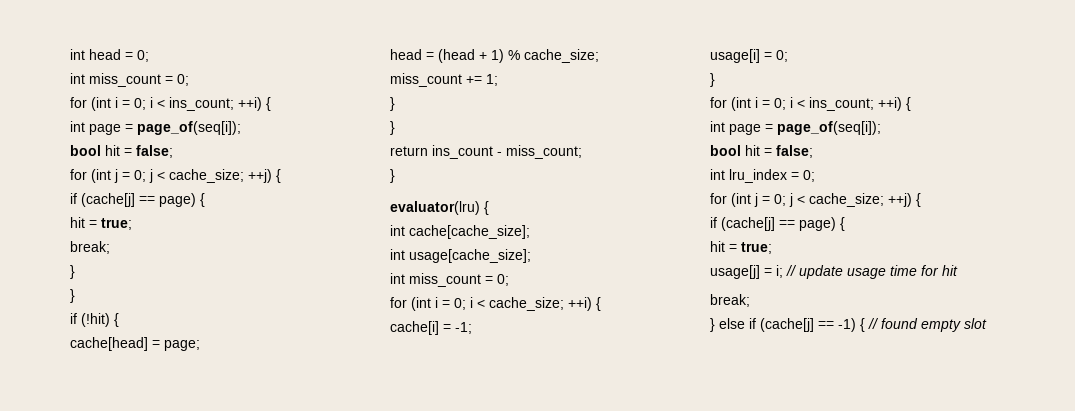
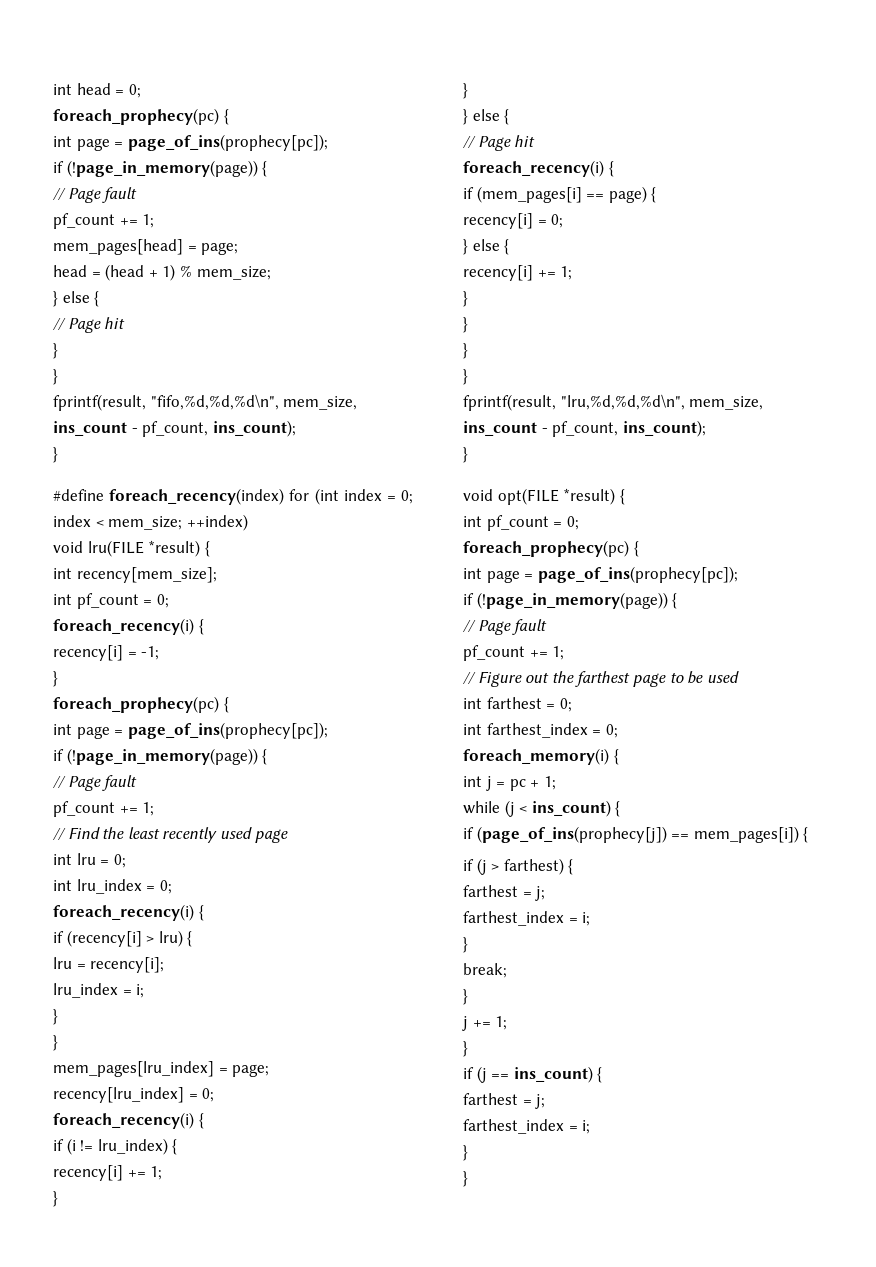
  int head = 0;
- int miss_count = 0;
- for (int i = 0; i < ins_count; ++i) {
- int page = page_of(seq[i]);
- bool hit = false;
- for (int j = 0; j < cache_size; ++j) {
- if (cache[j] == page) {
- hit = true;
- break;
- }
- }
- if (!hit) {
- cache[head] = page;
+ foreach_prophecy(pc) {
+ int page = page_of_ins(prophecy[pc]);
+ if (!page_in_memory(page)) {
+ // Page fault
+ pf_count += 1;
+ mem_pages[head] = page;
- head = (head + 1) % cache_size;
- miss_count += 1;
+ head = (head + 1) % mem_size;
+ } else {
+ // Page hit
  }
  }
- return ins_count - miss_count;
+ fprintf(result, "fifo,%d,%d,%d\n", mem_size, ins_count - pf_count, ins_count);
  }
- evaluator(lru) {
- int cache[cache_size];
- int usage[cache_size];
- int miss_count = 0;
- for (int i = 0; i < cache_size; ++i) {
- cache[i] = -1;
- usage[i] = 0;
+ #define foreach_recency(index) for (int index = 0; index < mem_size; ++index)
+ void lru(FILE *result) {
+ int recency[mem_size];
+ int pf_count = 0;
+ foreach_recency(i) {
+ recency[i] = -1;
  }
- for (int i = 0; i < ins_count; ++i) {
- int page = page_of(seq[i]);
- bool hit = false;
+ foreach_prophecy(pc) {
+ int page = page_of_ins(prophecy[pc]);
+ if (!page_in_memory(page)) {
+ // Page fault
+ pf_count += 1;
+ // Find the least recently used page
+ int lru = 0;
  int lru_index = 0;
- for (int j = 0; j < cache_size; ++j) {
- if (cache[j] == page) {
- hit = true;
- usage[j] = i; // update usage time for hit
+ foreach_recency(i) {
+ if (recency[i] > lru) {
+ lru = recency[i];
+ lru_index = i;
+ }
+ }
+ mem_pages[lru_index] = page;
+ recency[lru_index] = 0;
+ foreach_recency(i) {
+ if (i != lru_index) {
+ recency[i] += 1;
+ }
+ }
+ } else {
+ // Page hit
+ foreach_recency(i) {
+ if (mem_pages[i] == page) {
+ recency[i] = 0;
+ } else {
+ recency[i] += 1;
+ }
+ }
+ }
+ }
+ fprintf(result, "lru,%d,%d,%d\n", mem_size, ins_count - pf_count, ins_count);
+ }
+ void opt(FILE *result) {
+ int pf_count = 0;
+ foreach_prophecy(pc) {
+ int page = page_of_ins(prophecy[pc]);
+ if (!page_in_memory(page)) {
+ // Page fault
+ pf_count += 1;
+ // Figure out the farthest page to be used
+ int farthest = 0;
+ int farthest_index = 0;
+ foreach_memory(i) {
+ int j = pc + 1;
+ while (j < ins_count) {
+ if (page_of_ins(prophecy[j]) == mem_pages[i]) {
+ if (j > farthest) {
+ farthest = j;
+ farthest_index = i;
+ }
  break;
- } else if (cache[j] == -1) { // found empty slot
+ }
+ j += 1;
+ }
+ if (j == ins_count) {
+ farthest = j;
+ farthest_index = i;
+ }
+ }

